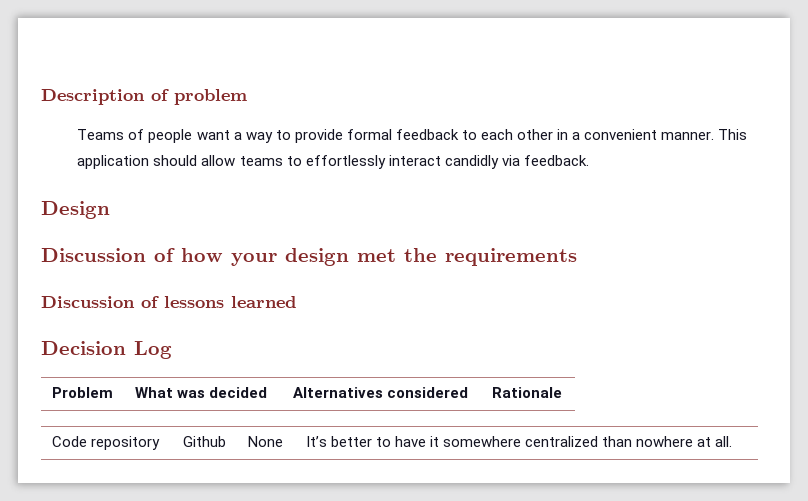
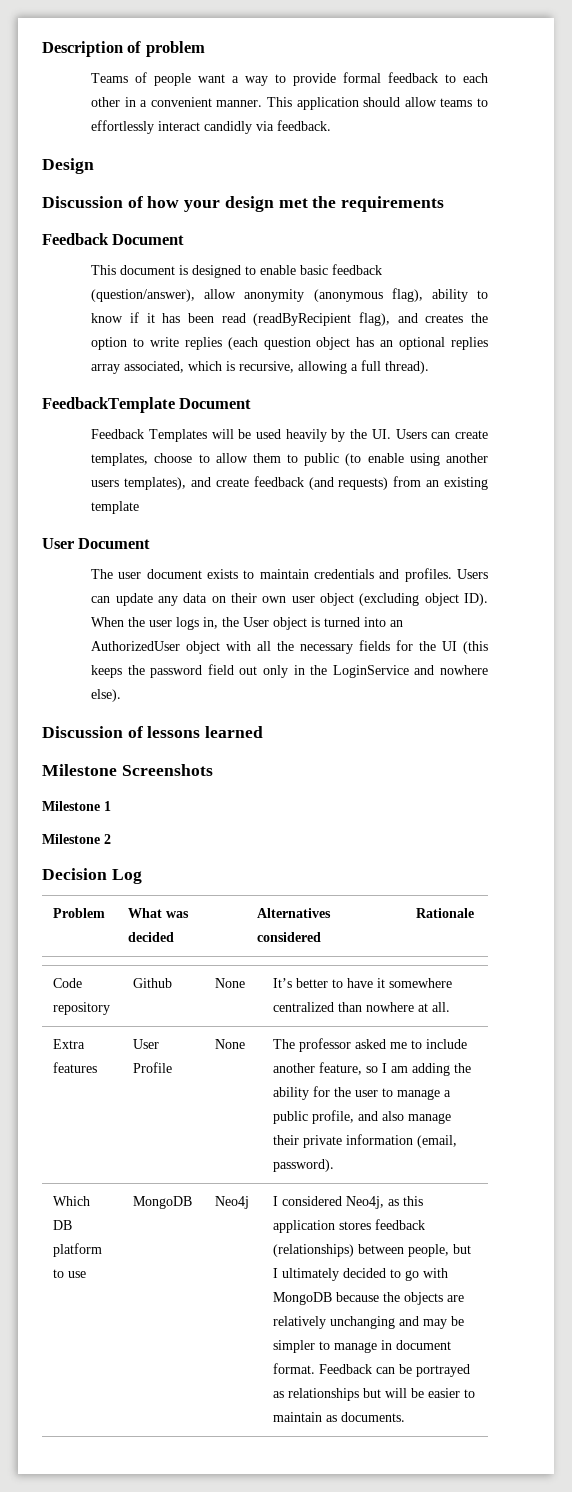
+ Feedback Document
+ This document is designed to enable basic feedback (question/answer), allow anonymity (anonymous flag), ability to know if it has been read (readByRecipient flag), and creates the option to write replies (each question object has an optional replies array associated, which is recursive, allowing a full thread).
+ FeedbackTemplate Document
+ Feedback Templates will be used heavily by the UI. Users can create templates, choose to allow them to public (to enable using another users templates), and create feedback (and requests) from an existing template
+ User Document
+ The user document exists to maintain credentials and profiles. Users can update any data on their own user object (excluding object ID). When the user logs in, the User object is turned into an AuthorizedUser object with all the necessary fields for the UI (this keeps the password field out only in the LoginService and nowhere else).
  Discussion of lessons learned
+ Milestone Screenshots
+ Milestone 1
+ Milestone 2
+ Extra features | User Profile | None | The professor asked me to include another feature, so I am adding the ability for the user to manage a public profile, and also manage their private information (email, password).
+ Which DB platform to use | MongoDB | Neo4j | I considered Neo4j, as this application stores feedback (relationships) between people, but I ultimately decided to go with MongoDB because the objects are relatively unchanging and may be simpler to manage in document format. Feedback can be portrayed as relationships but will be easier to maintain as documents.

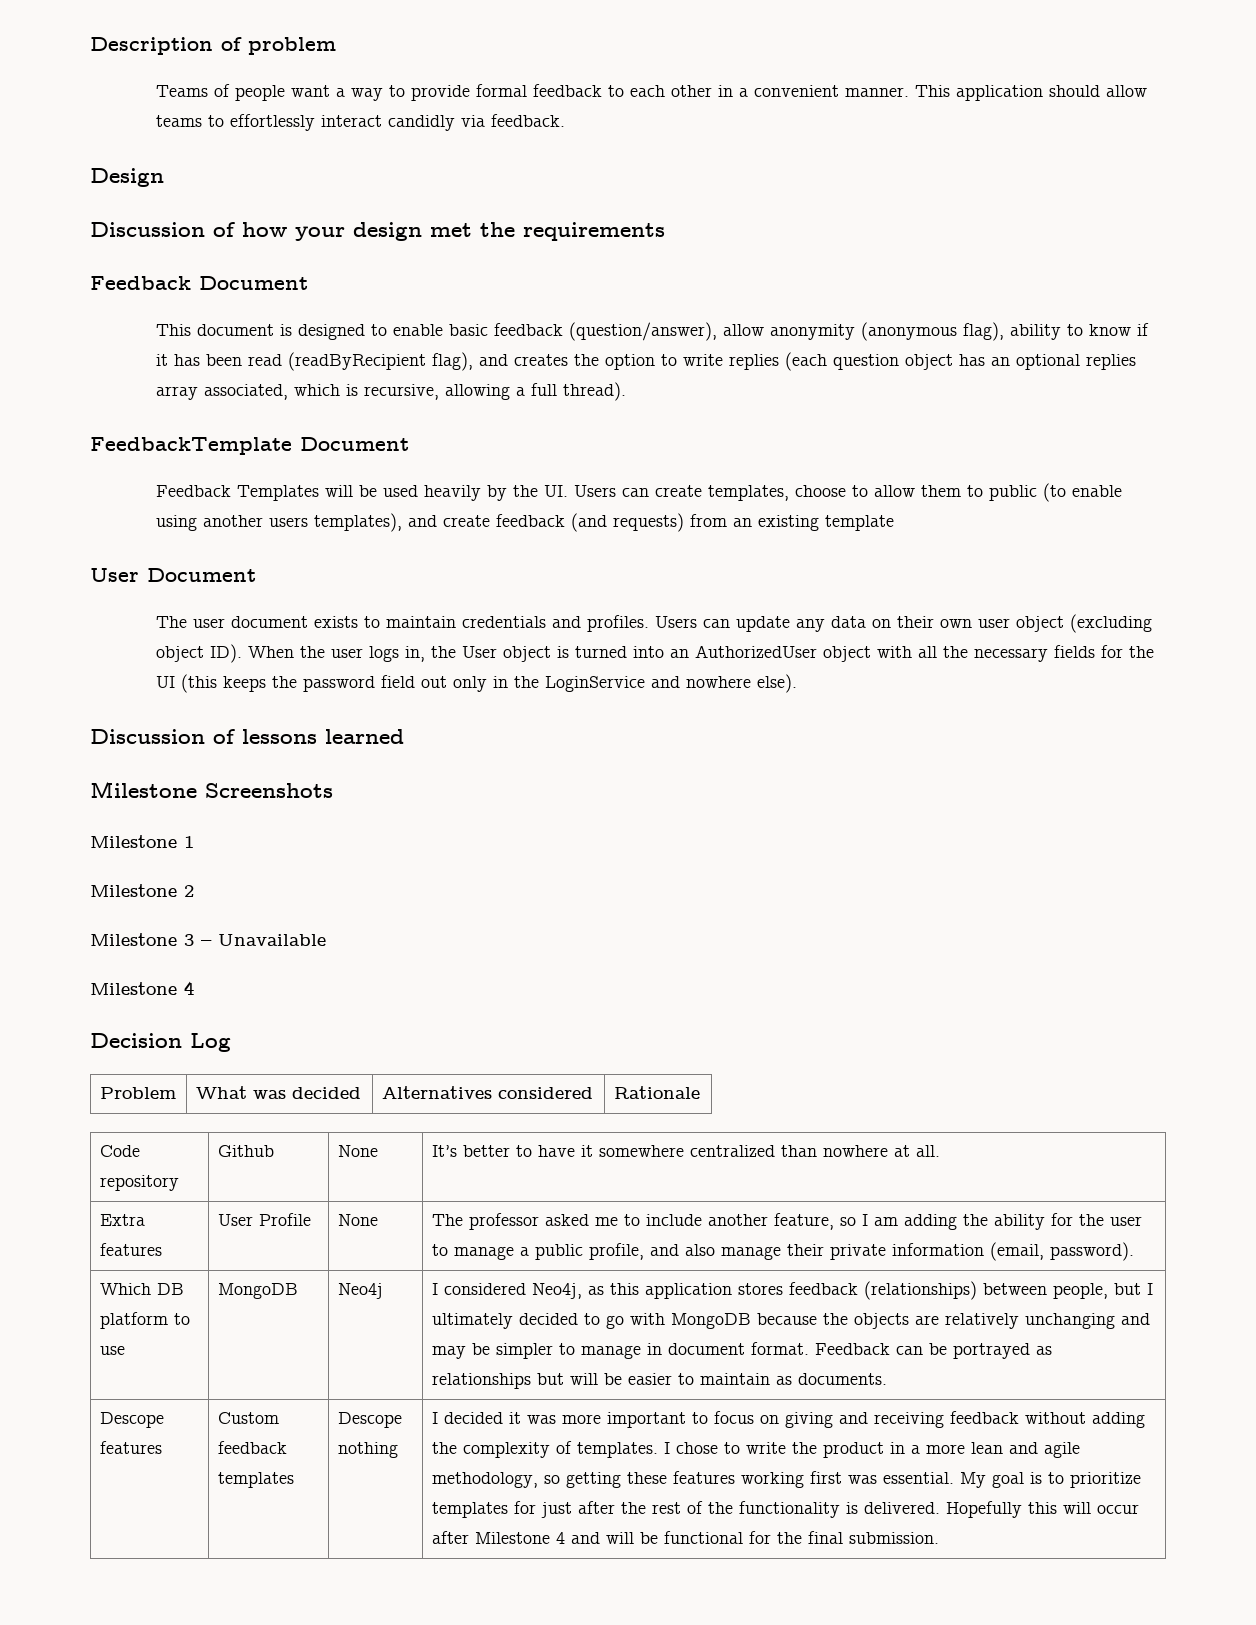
+ Milestone 3 – Unavailable
+ Milestone 4
+ Descope features | Custom feedback templates | Descope nothing | I decided it was more important to focus on giving and receiving feedback without adding the complexity of templates. I chose to write the product in a more lean and agile methodology, so getting these features working first was essential. My goal is to prioritize templates for just after the rest of the functionality is delivered. Hopefully this will occur after Milestone 4 and will be functional for the final submission.

